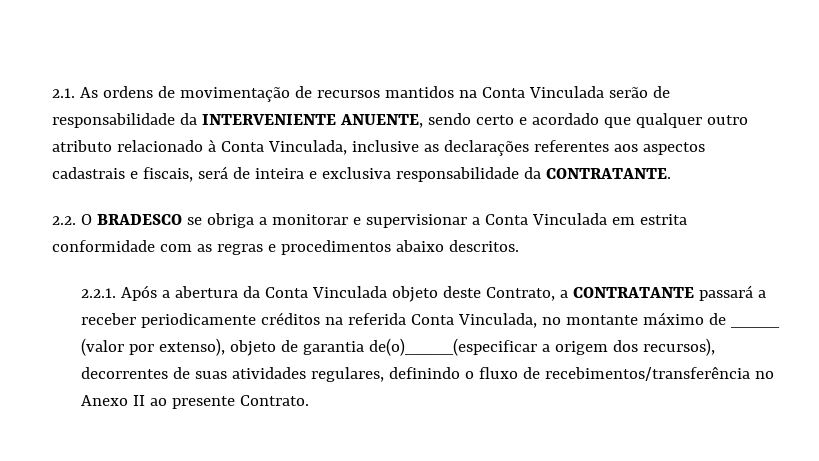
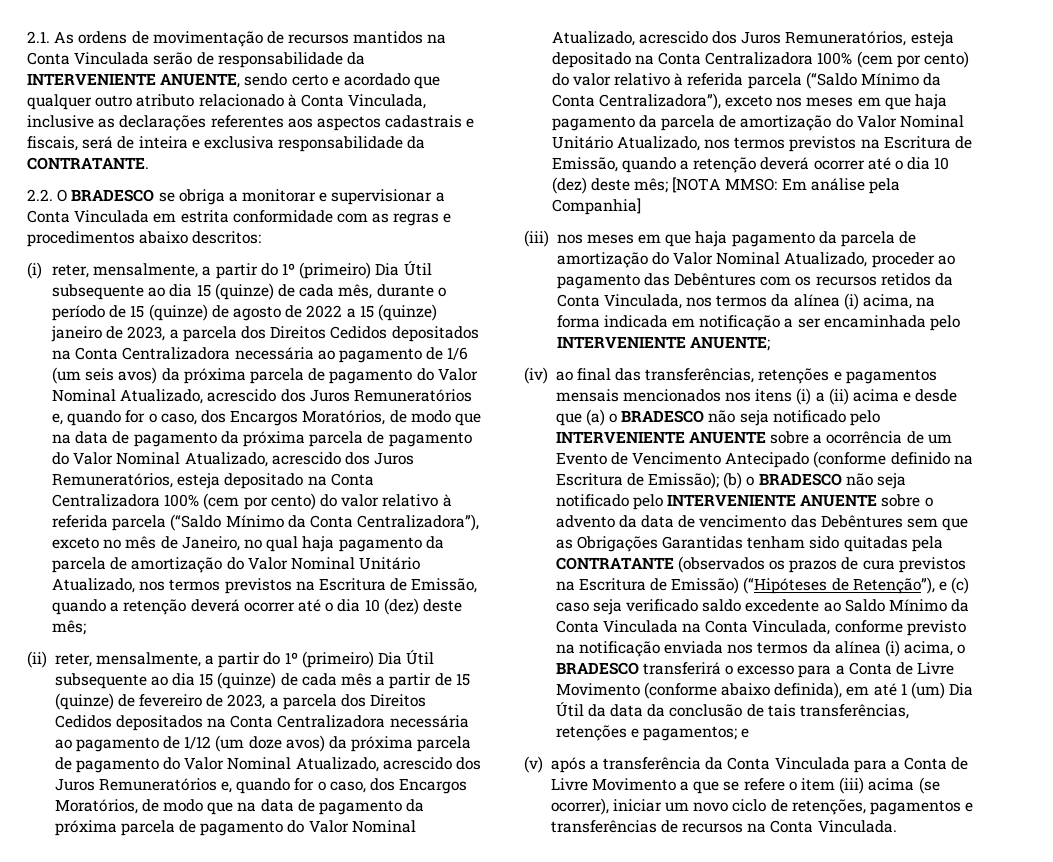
- 2.2. O BRADESCO se obriga a monitorar e supervisionar a Conta Vinculada em estrita conformidade com as regras e procedimentos abaixo descritos.
- 2.2.1. Após a abertura da Conta Vinculada objeto deste Contrato, a CONTRATANTE passará a receber periodicamente créditos na referida Conta Vinculada, no montante máximo de ____ (valor por extenso), objeto de garantia de(o)____(especificar a origem dos recursos), decorrentes de suas atividades regulares, definindo o fluxo de recebimentos/transferência no Anexo II ao presente Contrato.
+ 2.2. O BRADESCO se obriga a monitorar e supervisionar a Conta Vinculada em estrita conformidade com as regras e procedimentos abaixo descritos:
+ (i) reter, mensalmente, a partir do 1º (primeiro) Dia Útil subsequente ao dia 15 (quinze) de cada mês, durante o período de 15 (quinze) de agosto de 2022 a 15 (quinze) janeiro de 2023, a parcela dos Direitos Cedidos depositados na Conta Centralizadora necessária ao pagamento de 1/6 (um seis avos) da próxima parcela de pagamento do Valor Nominal Atualizado, acrescido dos Juros Remuneratórios e, quando for o caso, dos Encargos Moratórios, de modo que na data de pagamento da próxima parcela de pagamento do Valor Nominal Atualizado, acrescido dos Juros Remuneratórios, esteja depositado na Conta Centralizadora 100% (cem por cento) do valor relativo à referida parcela (“Saldo Mínimo da Conta Centralizadora”), exceto no mês de Janeiro, no qual haja pagamento da parcela de amortização do Valor Nominal Unitário Atualizado, nos termos previstos na Escritura de Emissão, quando a retenção deverá ocorrer até o dia 10 (dez) deste mês;
+ (ii) reter, mensalmente, a partir do 1º (primeiro) Dia Útil subsequente ao dia 15 (quinze) de cada mês a partir de 15 (quinze) de fevereiro de 2023, a parcela dos Direitos Cedidos depositados na Conta Centralizadora necessária ao pagamento de 1/12 (um doze avos) da próxima parcela de pagamento do Valor Nominal Atualizado, acrescido dos Juros Remuneratórios e, quando for o caso, dos Encargos Moratórios, de modo que na data de pagamento da próxima parcela de pagamento do Valor Nominal Atualizado, acrescido dos Juros Remuneratórios, esteja depositado na Conta Centralizadora 100% (cem por cento) do valor relativo à referida parcela (“Saldo Mínimo da Conta Centralizadora”), exceto nos meses em que haja pagamento da parcela de amortização do Valor Nominal Unitário Atualizado, nos termos previstos na Escritura de Emissão, quando a retenção deverá ocorrer até o dia 10 (dez) deste mês; [NOTA MMSO: Em análise pela Companhia]
+ (iii) nos meses em que haja pagamento da parcela de amortização do Valor Nominal Atualizado, proceder ao pagamento das Debêntures com os recursos retidos da Conta Vinculada, nos termos da alínea (i) acima, na forma indicada em notificação a ser encaminhada pelo INTERVENIENTE ANUENTE;
+ (iv) ao final das transferências, retenções e pagamentos mensais mencionados nos itens (i) a (ii) acima e desde que (a) o BRADESCO não seja notificado pelo INTERVENIENTE ANUENTE sobre a ocorrência de um Evento de Vencimento Antecipado (conforme definido na Escritura de Emissão); (b) o BRADESCO não seja notificado pelo INTERVENIENTE ANUENTE sobre o advento da data de vencimento das Debêntures sem que as Obrigações Garantidas tenham sido quitadas pela CONTRATANTE (observados os prazos de cura previstos na Escritura de Emissão) (“Hipóteses de Retenção”), e (c) caso seja verificado saldo excedente ao Saldo Mínimo da Conta Vinculada na Conta Vinculada, conforme previsto na notificação enviada nos termos da alínea (i) acima, o BRADESCO transferirá o excesso para a Conta de Livre Movimento (conforme abaixo definida), em até 1 (um) Dia Útil da data da conclusão de tais transferências, retenções e pagamentos; e
+ (v) após a transferência da Conta Vinculada para a Conta de Livre Movimento a que se refere o item (iii) acima (se ocorrer), iniciar um novo ciclo de retenções, pagamentos e transferências de recursos na Conta Vinculada.

